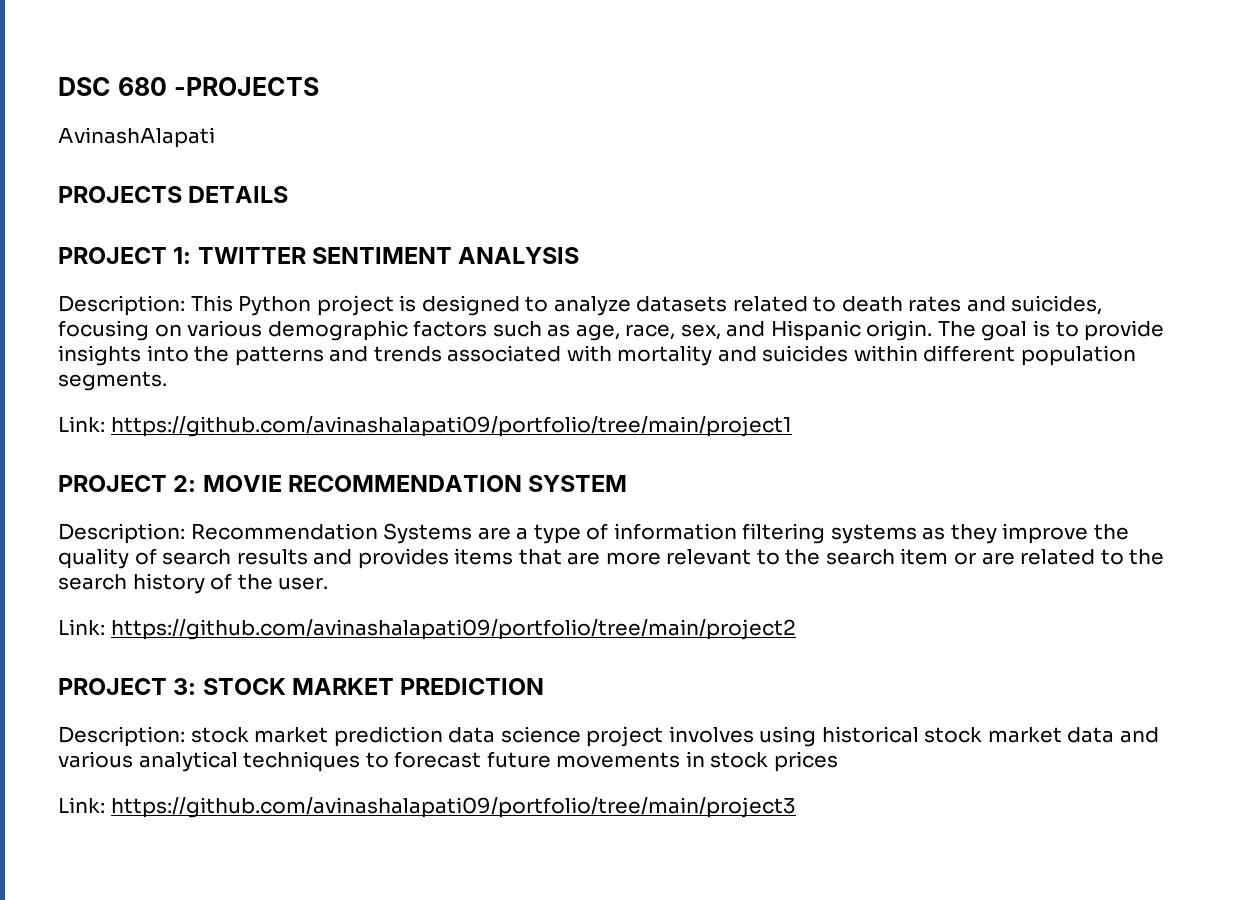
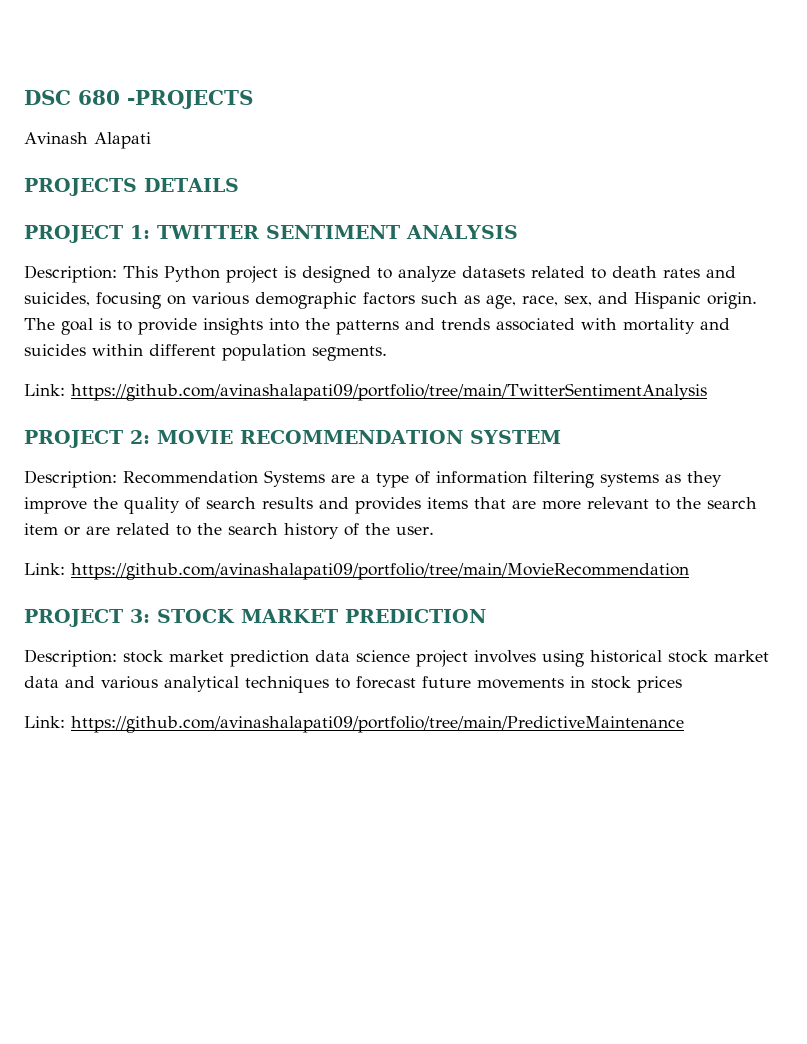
- AvinashAlapati
+ Avinash Alapati
- Link: https://github.com/avinashalapati09/portfolio/tree/main/project1
+ Link: https://github.com/avinashalapati09/portfolio/tree/main/TwitterSentimentAnalysis
- Link: https://github.com/avinashalapati09/portfolio/tree/main/project2
+ Link: https://github.com/avinashalapati09/portfolio/tree/main/MovieRecommendation
- Link: https://github.com/avinashalapati09/portfolio/tree/main/project3
+ Link: https://github.com/avinashalapati09/portfolio/tree/main/PredictiveMaintenance

